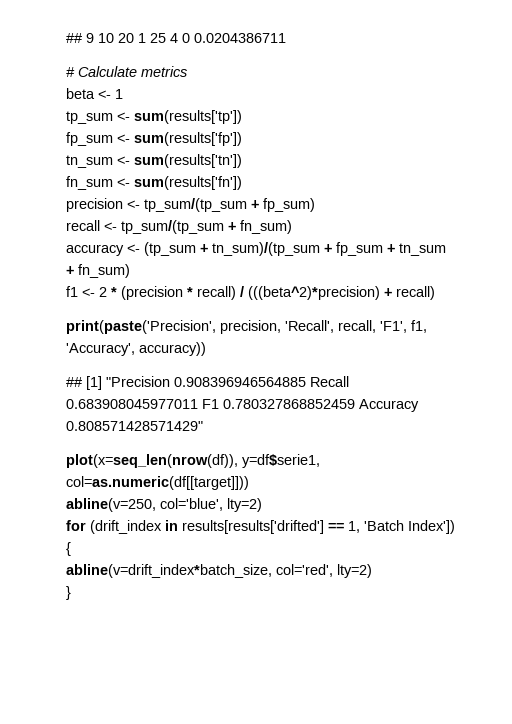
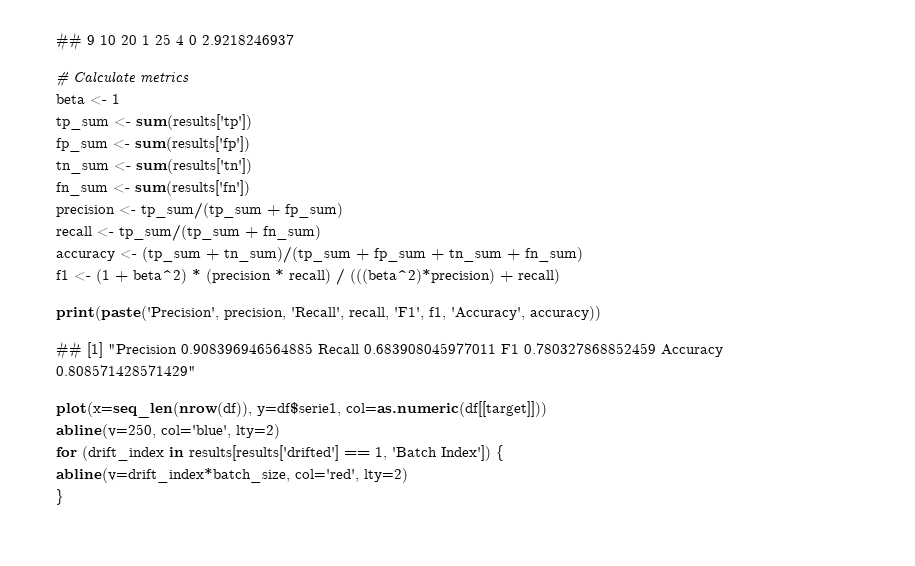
- ## 9 10 20 1 25 4 0 0.0204386711
+ ## 9 10 20 1 25 4 0 2.9218246937
- f1 <- 2 * (precision * recall) / (((beta^2)*precision) + recall)
+ f1 <- (1 + beta^2) * (precision * recall) / (((beta^2)*precision) + recall)

